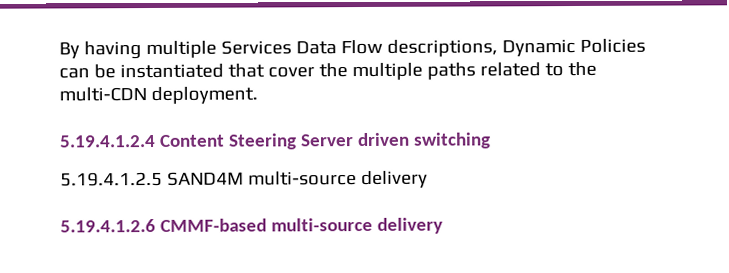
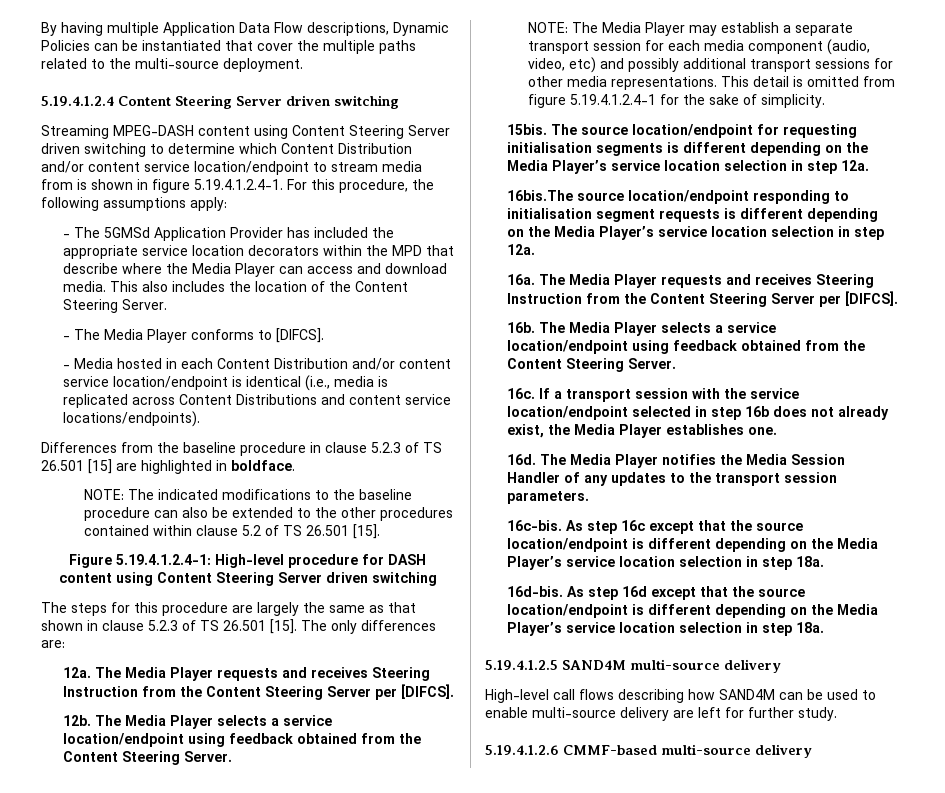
- By having multiple Services Data Flow descriptions, Dynamic Policies can be instantiated that cover the multiple paths related to the multi-CDN deployment.
+ By having multiple Application Data Flow descriptions, Dynamic Policies can be instantiated that cover the multiple paths related to the multi-source deployment.
+ Streaming MPEG-DASH content using Content Steering Server driven switching to determine which Content Distribution and/or content service location/endpoint to stream media from is shown in figure 5.19.4.1.2.4-1. For this procedure, the following assumptions apply:
+ - The 5GMSd Application Provider has included the appropriate service location decorators within the MPD that describe where the Media Player can access and download media. This also includes the location of the Content Steering Server.
+ - The Media Player conforms to [DIFCS].
+ - Media hosted in each Content Distribution and/or content service location/endpoint is identical (i.e., media is replicated across Content Distributions and content service locations/endpoints).
+ Differences from the baseline procedure in clause 5.2.3 of TS 26.501 [15] are highlighted in boldface.
+ NOTE: The indicated modifications to the baseline procedure can also be extended to the other procedures contained within clause 5.2 of TS 26.501 [15].
+ Figure 5.19.4.1.2.4-1: High-level procedure for DASH content using Content Steering Server driven switching
+ The steps for this procedure are largely the same as that shown in clause 5.2.3 of TS 26.501 [15]. The only differences are:
+ 12a. The Media Player requests and receives Steering Instruction from the Content Steering Server per [DIFCS].
+ 12b. The Media Player selects a service location/endpoint using feedback obtained from the Content Steering Server.
+ NOTE: The Media Player may establish a separate transport session for each media component (audio, video, etc) and possibly additional transport sessions for other media representations. This detail is omitted from figure 5.19.4.1.2.4-1 for the sake of simplicity.
+ 15bis. The source location/endpoint for requesting initialisation segments is different depending on the Media Player’s service location selection in step 12a.
+ 16bis.The source location/endpoint responding to initialisation segment requests is different depending on the Media Player’s service location selection in step 12a.
+ 16a. The Media Player requests and receives Steering Instruction from the Content Steering Server per [DIFCS].
+ 16b. The Media Player selects a service location/endpoint using feedback obtained from the Content Steering Server.
+ 16c. If a transport session with the service location/endpoint selected in step 16b does not already exist, the Media Player establishes one.
+ 16d. The Media Player notifies the Media Session Handler of any updates to the transport session parameters.
+ 16c-bis. As step 16c except that the source location/endpoint is different depending on the Media Player’s service location selection in step 18a.
+ 16d-bis. As step 16d except that the source location/endpoint is different depending on the Media Player’s service location selection in step 18a.
  5.19.4.1.2.5 SAND4M multi-source delivery
+ High-level call flows describing how SAND4M can be used to enable multi-source delivery are left for further study.

